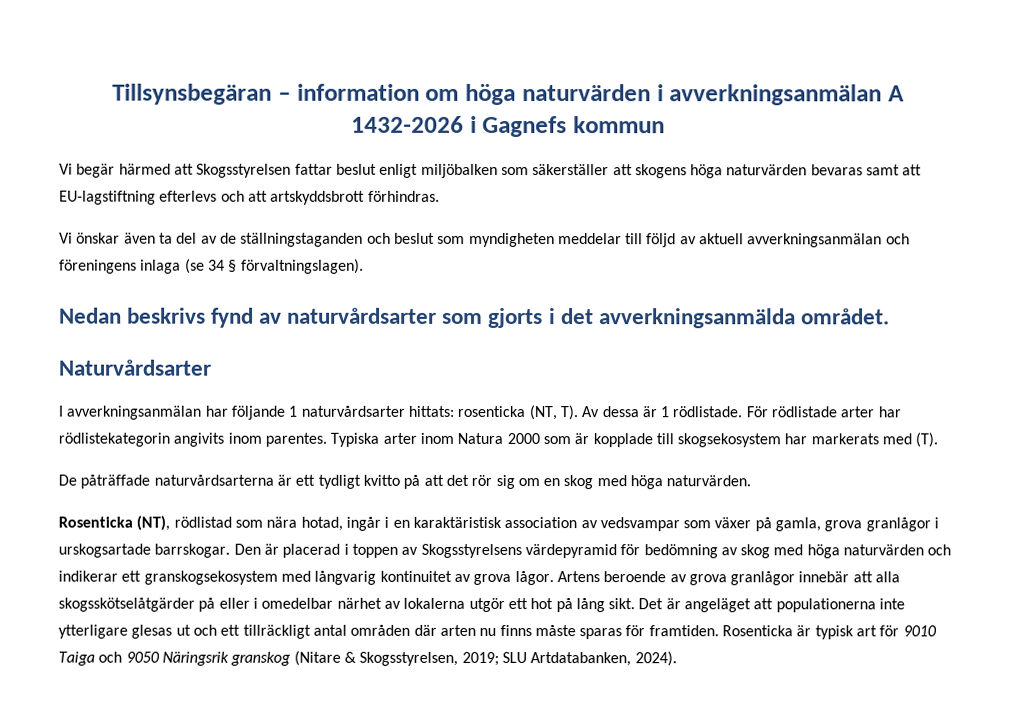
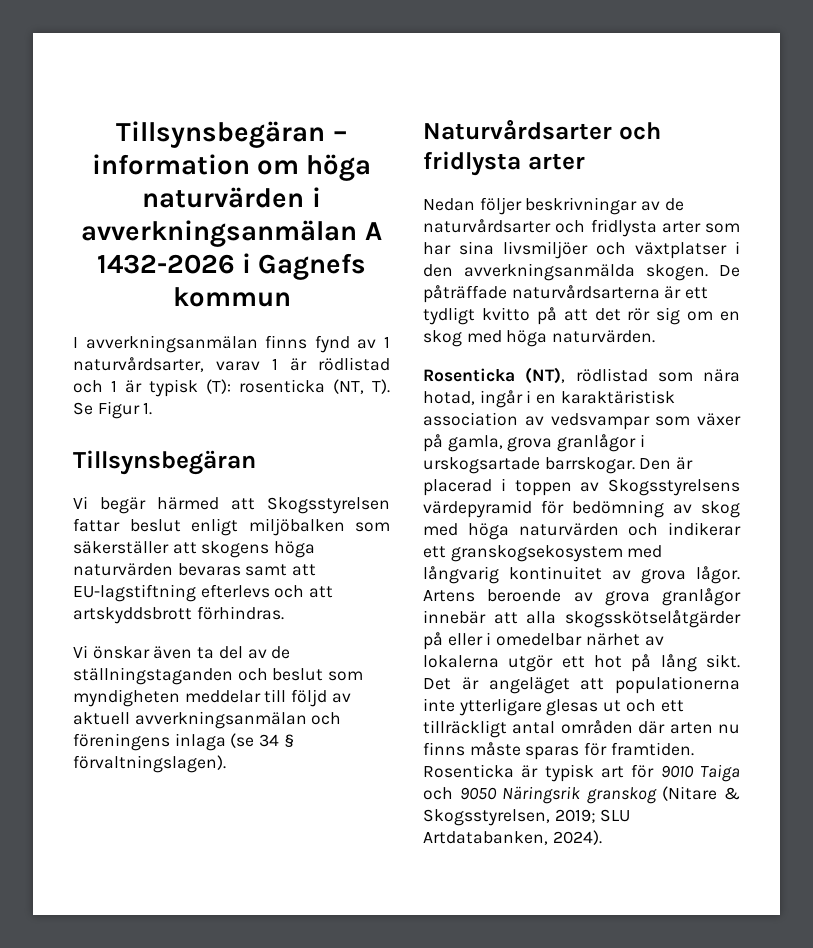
+ I avverkningsanmälan finns fynd av 1 naturvårdsarter, varav 1 är rödlistad och 1 är typisk (T): rosenticka (NT, T). Se Figur 1.
+ Tillsynsbegäran
- Nedan beskrivs fynd av naturvårdsarter som gjorts i det avverkningsanmälda området.
- Naturvårdsarter
- I avverkningsanmälan har följande 1 naturvårdsarter hittats: rosenticka (NT, T). Av dessa är 1 rödlistade. För rödlistade arter har rödlistekategorin angivits inom parentes. Typiska arter inom Natura 2000 som är kopplade till skogsekosystem har markerats med (T).
- De påträffade naturvårdsarterna är ett tydligt kvitto på att det rör sig om en skog med höga naturvärden.
+ Naturvårdsarter och fridlysta arter
+ Nedan följer beskrivningar av de naturvårdsarter och fridlysta arter som har sina livsmiljöer och växtplatser i den avverkningsanmälda skogen. De påträffade naturvårdsarterna är ett tydligt kvitto på att det rör sig om en skog med höga naturvärden.

